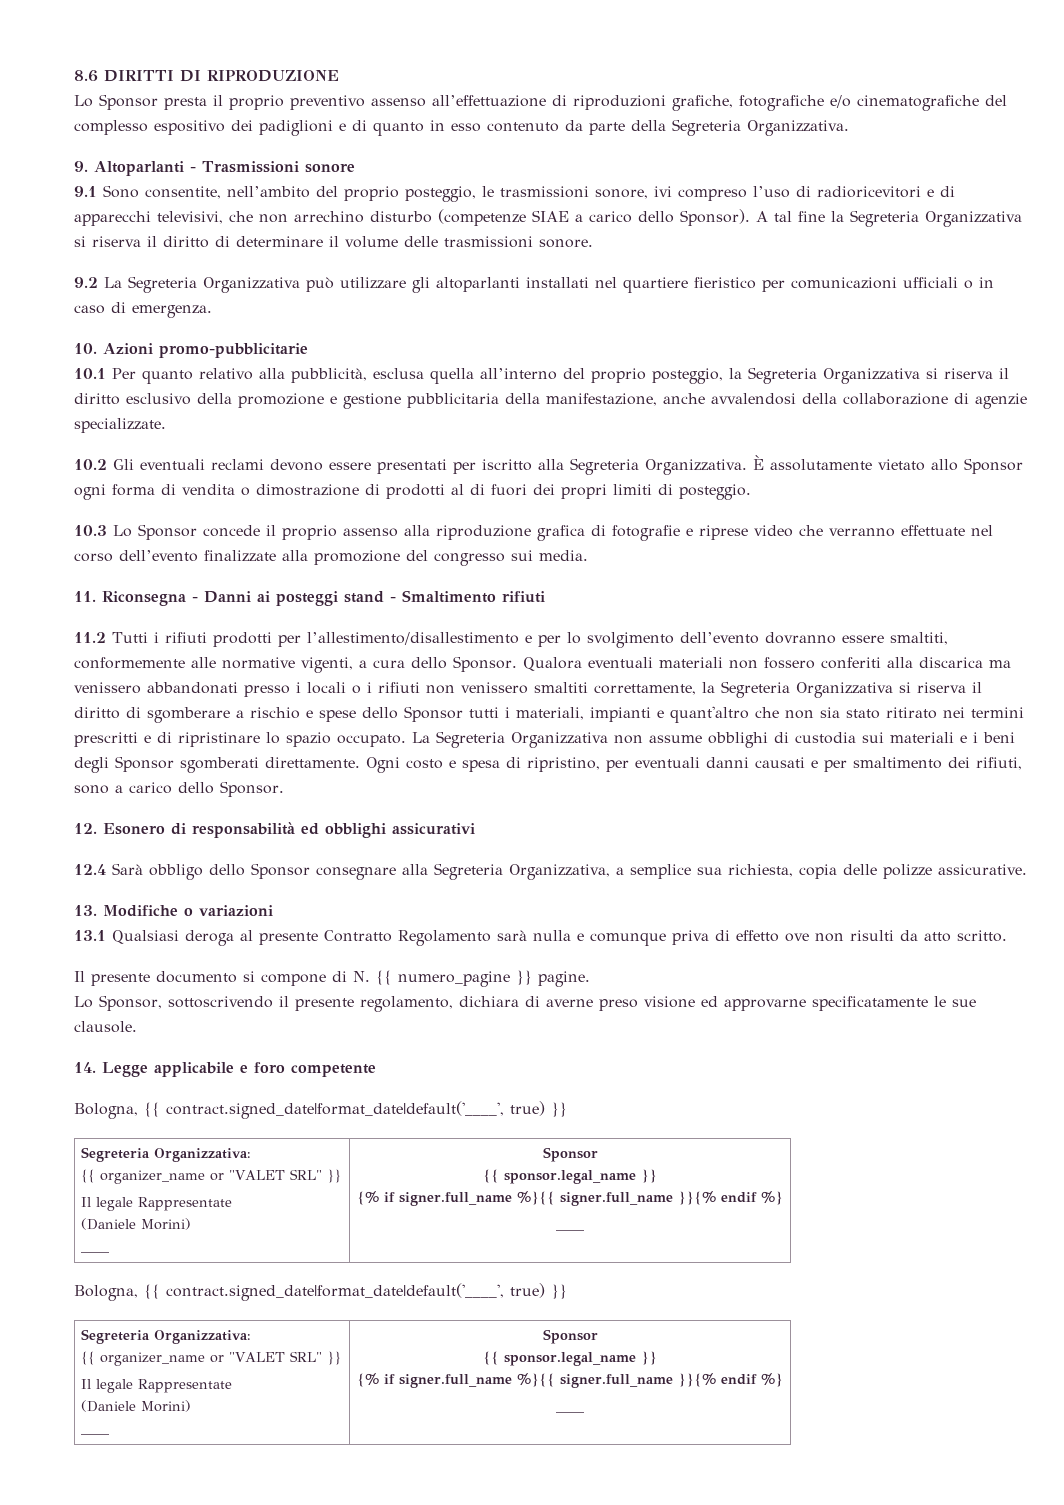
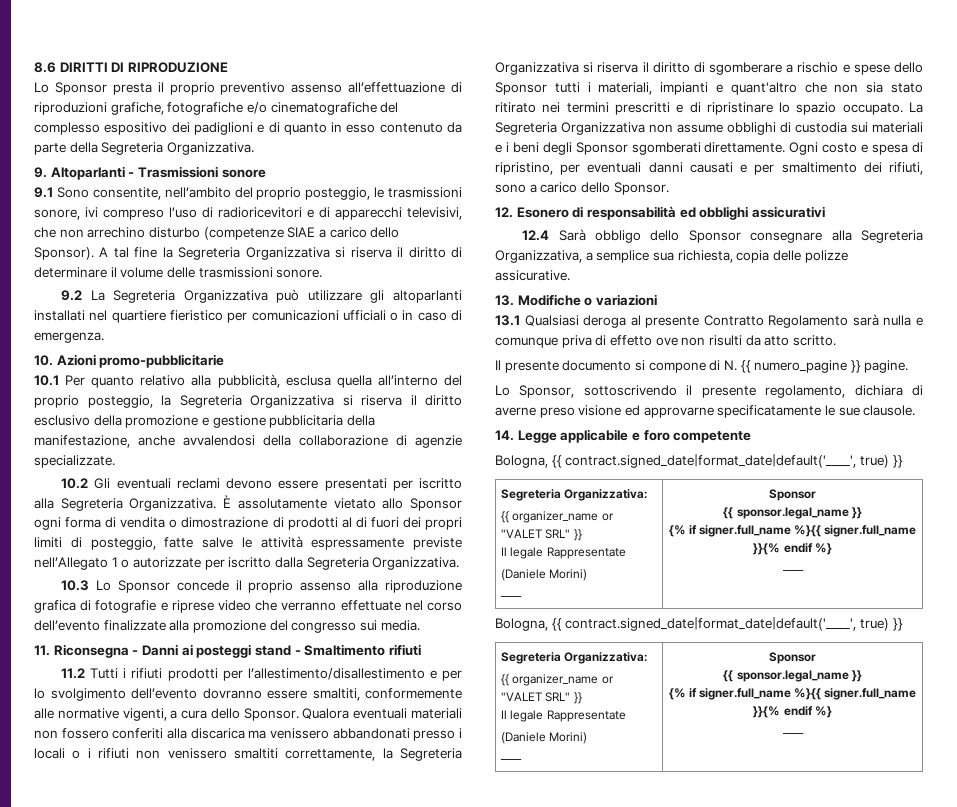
- È assolutamente vietato allo Sponsor ogni forma di vendita o dimostrazione di prodotti al di fuori dei propri limiti di posteggio.
+ È assolutamente vietato allo Sponsor ogni forma di vendita o dimostrazione di prodotti al di fuori dei propri limiti di posteggio, fatte salve le attività espressamente previste nell’Allegato 1 o autorizzate per iscritto dalla Segreteria Organizzativa.

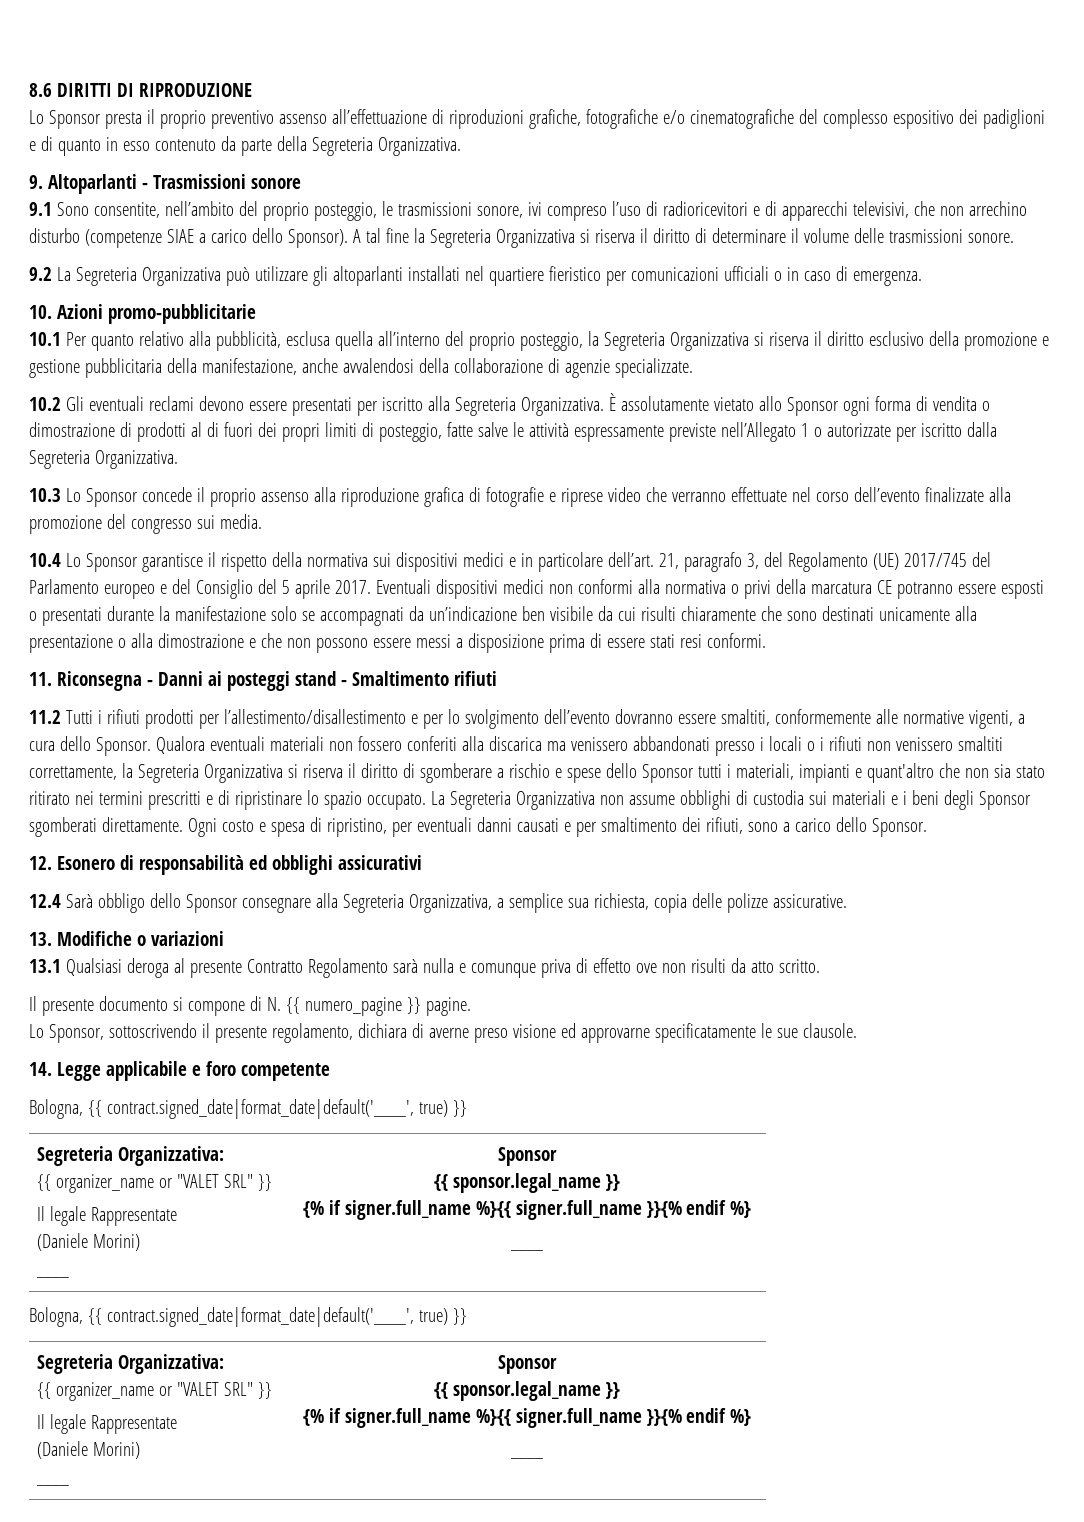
+ 10.4 Lo Sponsor garantisce il rispetto della normativa sui dispositivi medici e in particolare dell’art. 21, paragrafo 3, del Regolamento (UE) 2017/745 del Parlamento europeo e del Consiglio del 5 aprile 2017. Eventuali dispositivi medici non conformi alla normativa o privi della marcatura CE potranno essere esposti o presentati durante la manifestazione solo se accompagnati da un’indicazione ben visibile da cui risulti chiaramente che sono destinati unicamente alla presentazione o alla dimostrazione e che non possono essere messi a disposizione prima di essere stati resi conformi.

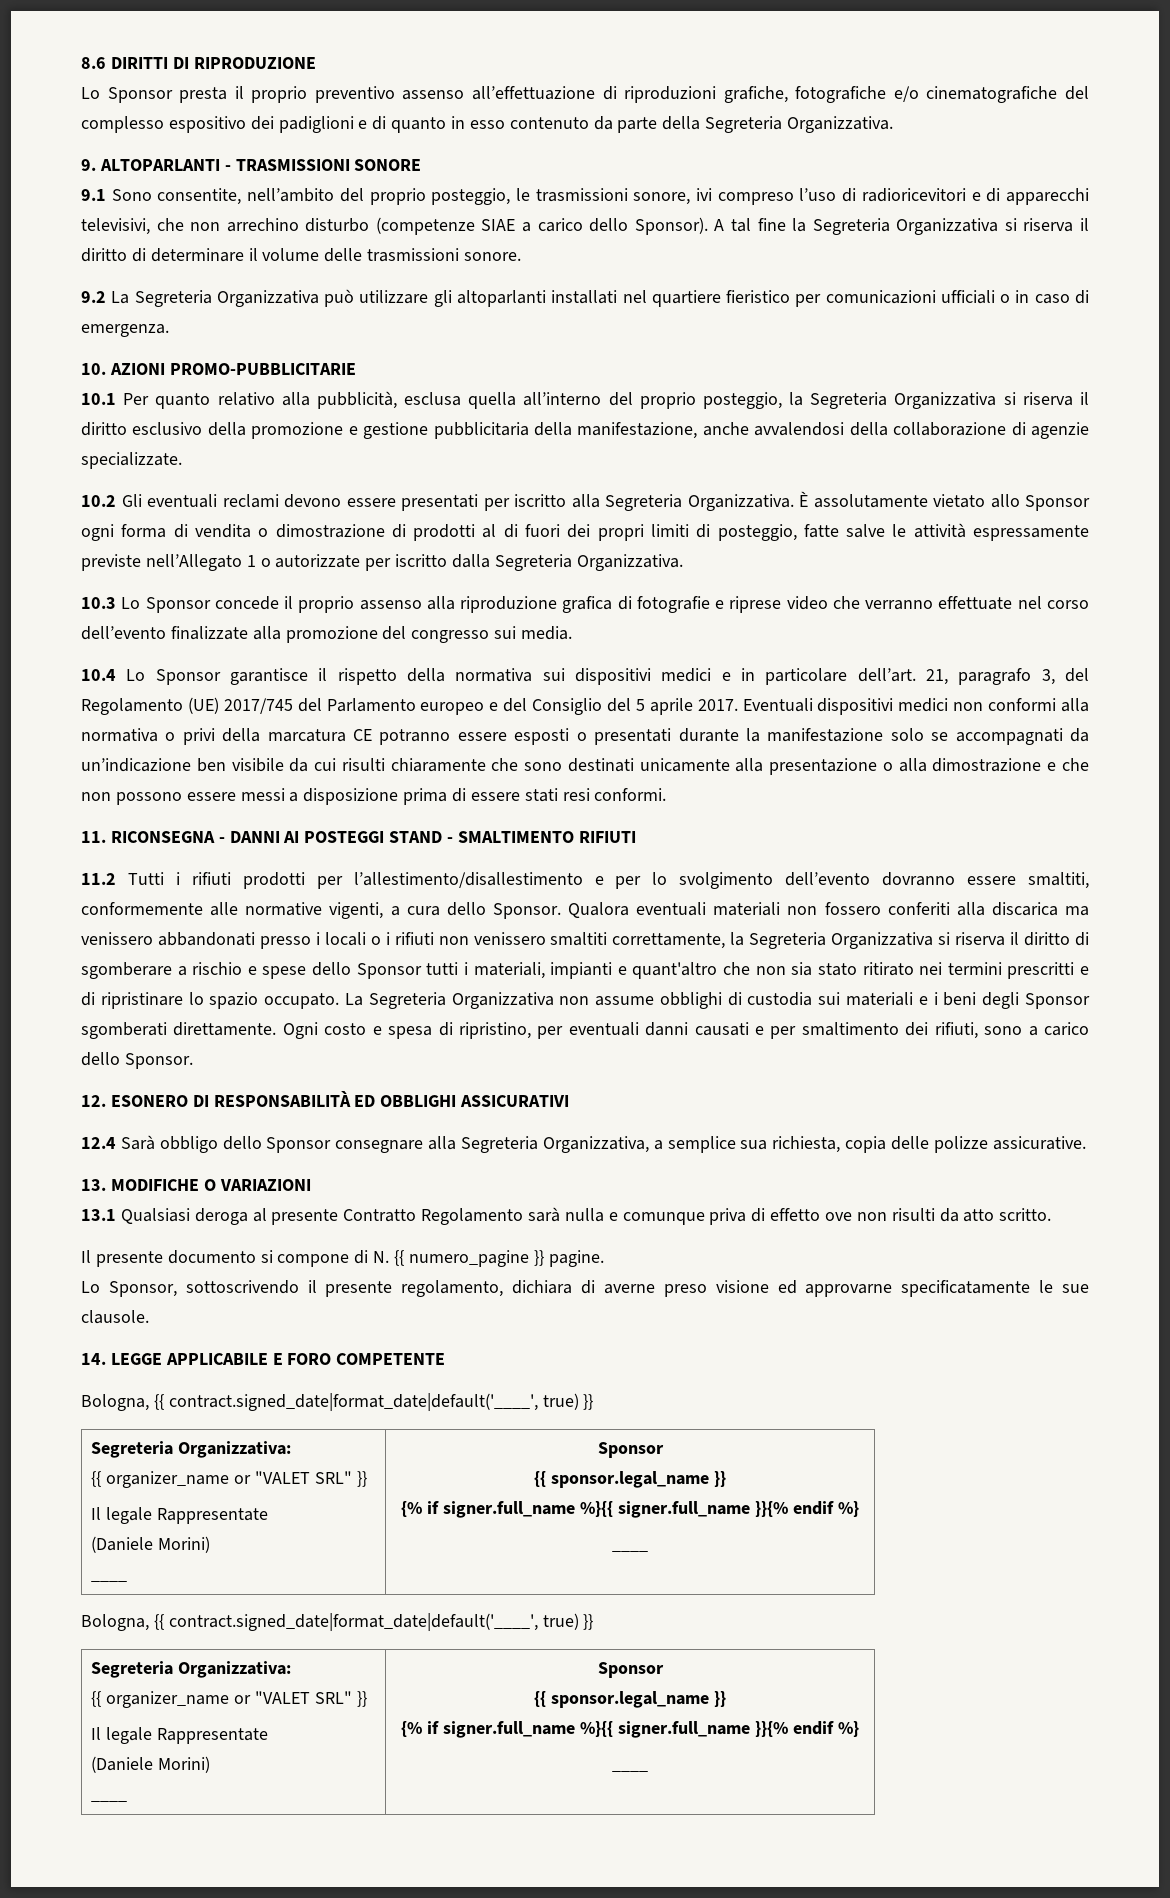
- 9. Altoparlanti - Trasmissioni sonore
+ 9. ALTOPARLANTI - TRASMISSIONI SONORE
- 10. Azioni promo-pubblicitarie
+ 10. AZIONI PROMO-PUBBLICITARIE
- 11. Riconsegna - Danni ai posteggi stand - Smaltimento rifiuti
+ 11. RICONSEGNA - DANNI AI POSTEGGI STAND - SMALTIMENTO RIFIUTI
- 12. Esonero di responsabilità ed obblighi assicurativi
+ 12. ESONERO DI RESPONSABILITÀ ED OBBLIGHI ASSICURATIVI
- 13. Modifiche o variazioni
+ 13. MODIFICHE O VARIAZIONI
- 14. Legge applicabile e foro competente
+ 14. LEGGE APPLICABILE E FORO COMPETENTE

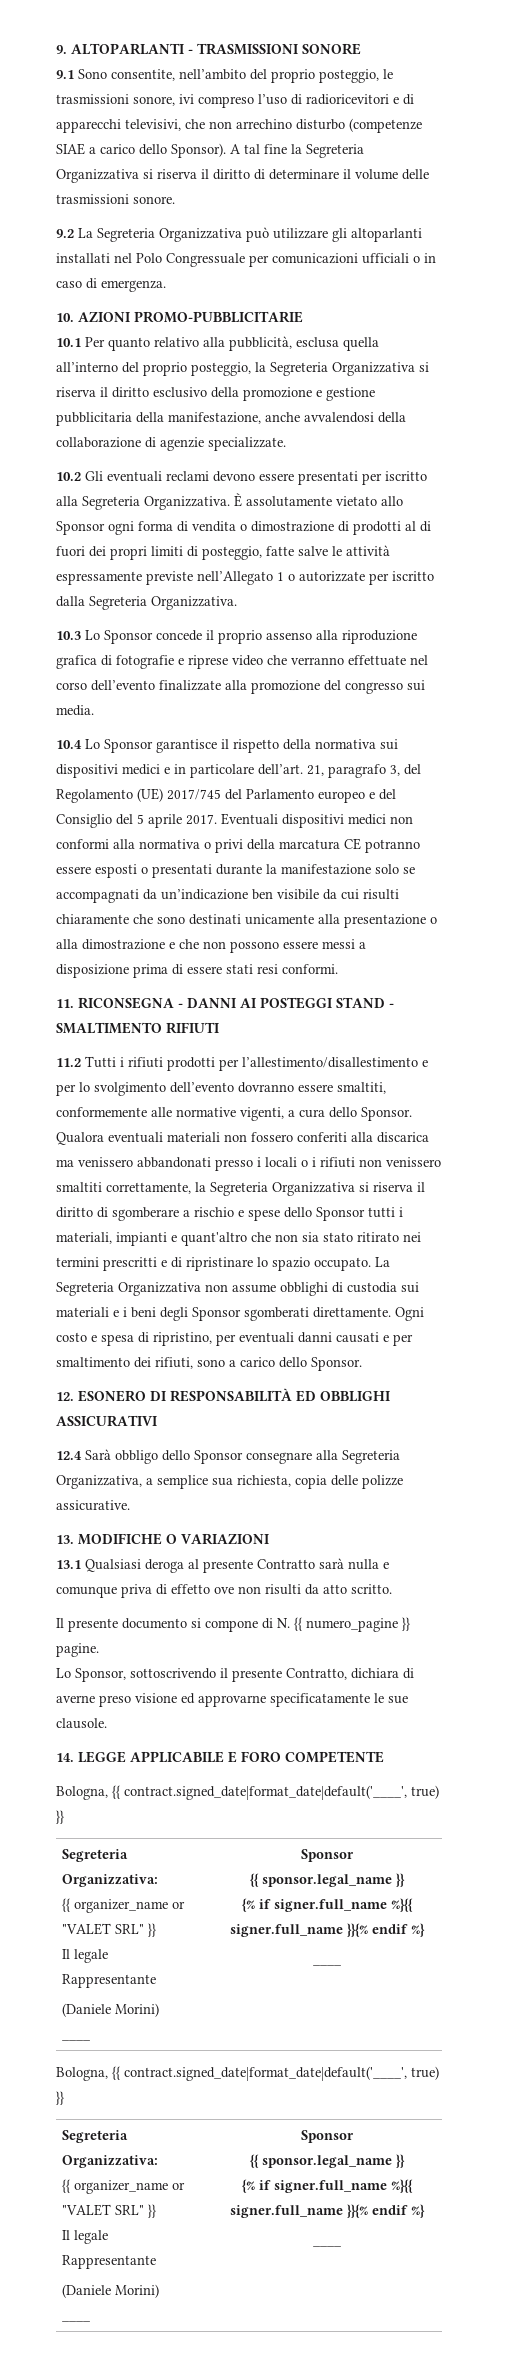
- 8.6 DIRITTI DI RIPRODUZIONE
- Lo Sponsor presta il proprio preventivo assenso all’effettuazione di riproduzioni grafiche, fotografiche e/o cinematografiche del complesso espositivo dei padiglioni e di quanto in esso contenuto da parte della Segreteria Organizzativa.
- 9.2 La Segreteria Organizzativa può utilizzare gli altoparlanti installati nel quartiere fieristico per comunicazioni ufficiali o in caso di emergenza.
+ 9.2 La Segreteria Organizzativa può utilizzare gli altoparlanti installati nel Polo Congressuale per comunicazioni ufficiali o in caso di emergenza.
- 13.1 Qualsiasi deroga al presente Contratto Regolamento sarà nulla e comunque priva di effetto ove non risulti da atto scritto.
+ 13.1 Qualsiasi deroga al presente Contratto sarà nulla e comunque priva di effetto ove non risulti da atto scritto.
- Lo Sponsor, sottoscrivendo il presente regolamento, dichiara di averne preso visione ed approvarne specificatamente le sue clausole.
+ Lo Sponsor, sottoscrivendo il presente Contratto, dichiara di averne preso visione ed approvarne specificatamente le sue clausole.
  14. LEGGE APPLICABILE E FORO COMPETENTE
  Bologna, {{ contract.signed_date|format_date|default('____', true) }}
  Segreteria Organizzativa:
  {{ organizer_name or "VALET SRL" }}
- Il legale Rappresentate
+ Il legale Rappresentante
  (Daniele Morini)
  ____ | Sponsor
  {{ sponsor.legal_name }}
  {% if signer.full_name %}{{ signer.full_name }}{% endif %}
  ____
  Bologna, {{ contract.signed_date|format_date|default('____', true) }}
  Segreteria Organizzativa:
  {{ organizer_name or "VALET SRL" }}
- Il legale Rappresentate
+ Il legale Rappresentante

